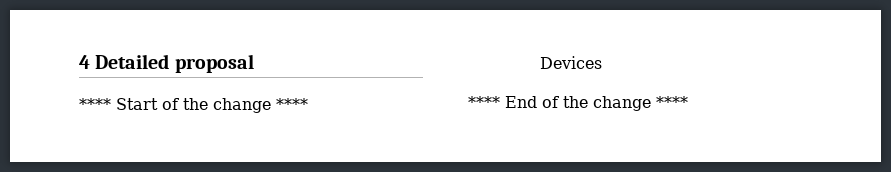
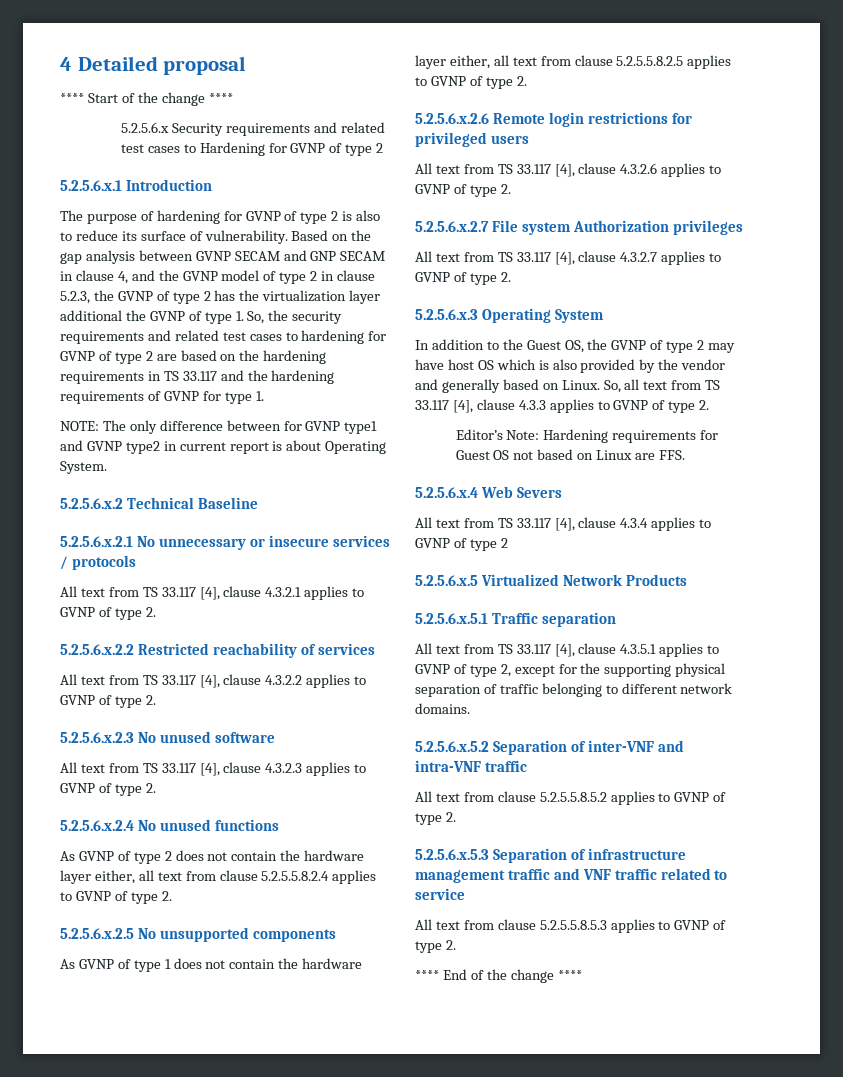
- Devices
+ 5.2.5.6.x Security requirements and related test cases to Hardening for GVNP of type 2
+ 5.2.5.6.x.1 Introduction
+ The purpose of hardening for GVNP of type 2 is also to reduce its surface of vulnerability. Based on the gap analysis between GVNP SECAM and GNP SECAM in clause 4, and the GVNP model of type 2 in clause 5.2.3, the GVNP of type 2 has the virtualization layer additional the GVNP of type 1. So, the security requirements and related test cases to hardening for GVNP of type 2 are based on the hardening requirements in TS 33.117 and the hardening requirements of GVNP for type 1.
+ NOTE: The only difference between for GVNP type1 and GVNP type2 in current report is about Operating System.
+ 5.2.5.6.x.2 Technical Baseline
+ 5.2.5.6.x.2.1 No unnecessary or insecure services / protocols
+ All text from TS 33.117 [4], clause 4.3.2.1 applies to GVNP of type 2.
+ 5.2.5.6.x.2.2 Restricted reachability of services
+ All text from TS 33.117 [4], clause 4.3.2.2 applies to GVNP of type 2.
+ 5.2.5.6.x.2.3 No unused software
+ All text from TS 33.117 [4], clause 4.3.2.3 applies to GVNP of type 2.
+ 5.2.5.6.x.2.4 No unused functions
+ As GVNP of type 2 does not contain the hardware layer either, all text from clause 5.2.5.5.8.2.4 applies to GVNP of type 2.
+ 5.2.5.6.x.2.5 No unsupported components
+ As GVNP of type 1 does not contain the hardware layer either, all text from clause 5.2.5.5.8.2.5 applies to GVNP of type 2.
+ 5.2.5.6.x.2.6 Remote login restrictions for privileged users
+ All text from TS 33.117 [4], clause 4.3.2.6 applies to GVNP of type 2.
+ 5.2.5.6.x.2.7 File system Authorization privileges
+ All text from TS 33.117 [4], clause 4.3.2.7 applies to GVNP of type 2.
+ 5.2.5.6.x.3 Operating System
+ In addition to the Guest OS, the GVNP of type 2 may have host OS which is also provided by the vendor and generally based on Linux. So, all text from TS 33.117 [4], clause 4.3.3 applies to GVNP of type 2.
+ Editor’s Note: Hardening requirements for Guest OS not based on Linux are FFS.
+ 5.2.5.6.x.4 Web Severs
+ All text from TS 33.117 [4], clause 4.3.4 applies to GVNP of type 2
+ 5.2.5.6.x.5 Virtualized Network Products
+ 5.2.5.6.x.5.1 Traffic separation
+ All text from TS 33.117 [4], clause 4.3.5.1 applies to GVNP of type 2, except for the supporting physical separation of traffic belonging to different network domains.
+ 5.2.5.6.x.5.2 Separation of inter-VNF and intra-VNF traffic
+ All text from clause 5.2.5.5.8.5.2 applies to GVNP of type 2.
+ 5.2.5.6.x.5.3 Separation of infrastructure management traffic and VNF traffic related to service
+ All text from clause 5.2.5.5.8.5.3 applies to GVNP of type 2.

